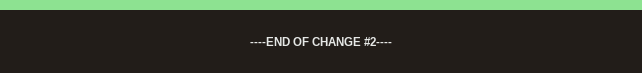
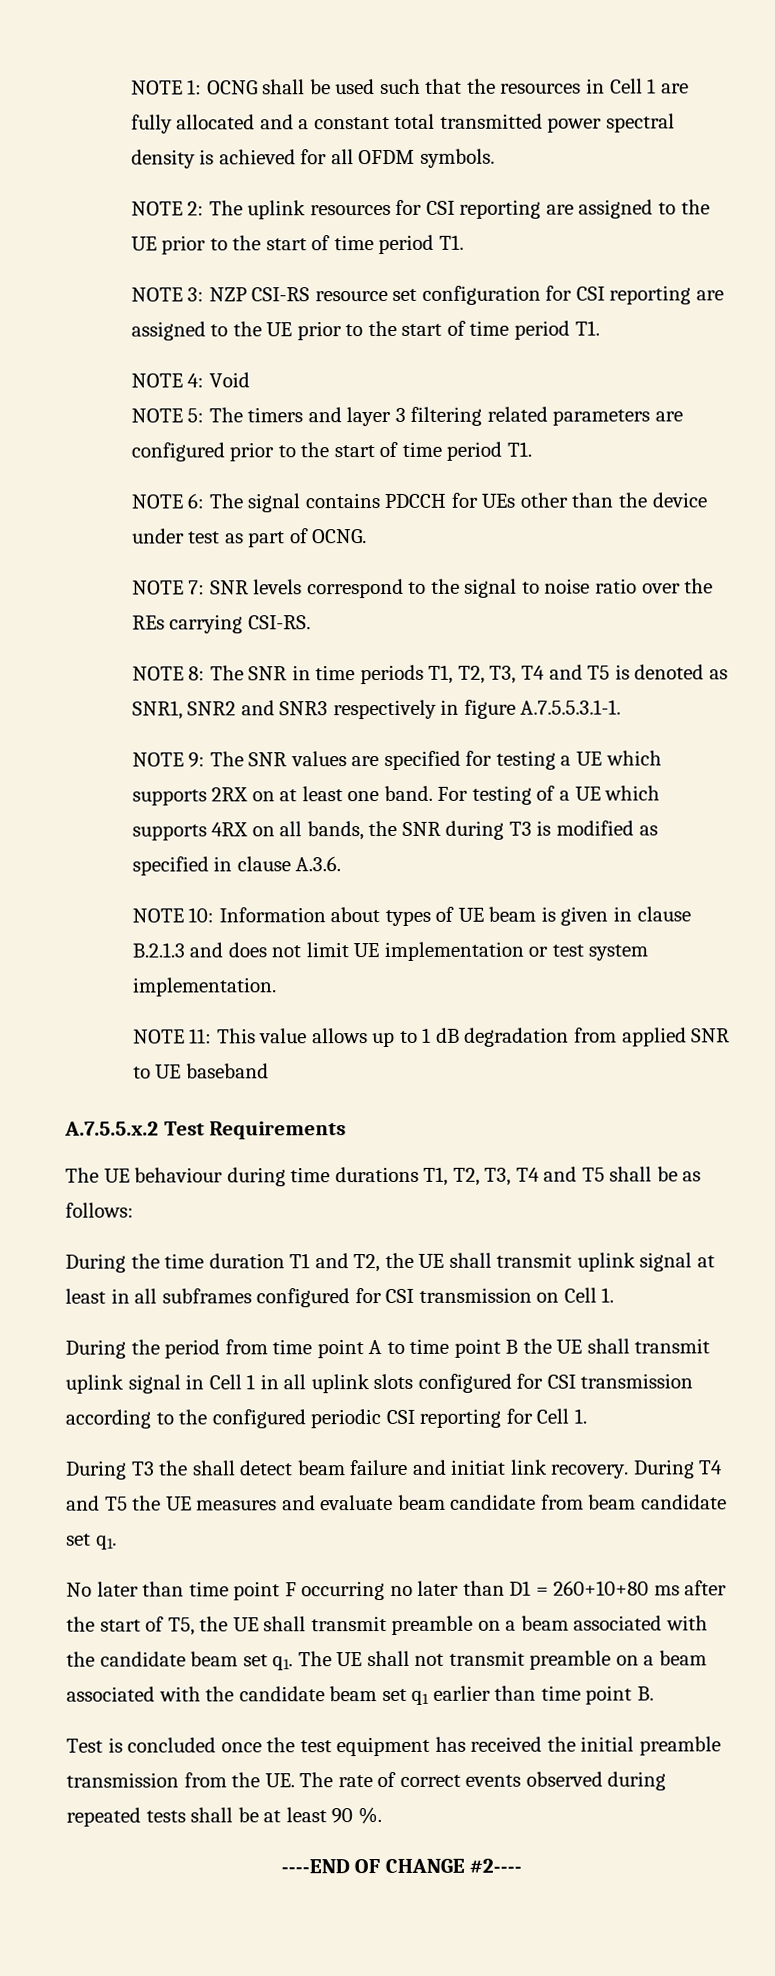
+ NOTE 1: OCNG shall be used such that the resources in Cell 1 are fully allocated and a constant total transmitted power spectral density is achieved for all OFDM symbols.
+ NOTE 2: The uplink resources for CSI reporting are assigned to the UE prior to the start of time period T1.
+ NOTE 3: NZP CSI-RS resource set configuration for CSI reporting are assigned to the UE prior to the start of time period T1.
+ NOTE 4: Void
+ NOTE 5: The timers and layer 3 filtering related parameters are configured prior to the start of time period T1.
+ NOTE 6: The signal contains PDCCH for UEs other than the device under test as part of OCNG.
+ NOTE 7: SNR levels correspond to the signal to noise ratio over the REs carrying CSI-RS.
+ NOTE 8: The SNR in time periods T1, T2, T3, T4 and T5 is denoted as SNR1, SNR2 and SNR3 respectively in figure A.7.5.5.3.1-1.
+ NOTE 9: The SNR values are specified for testing a UE which supports 2RX on at least one band. For testing of a UE which supports 4RX on all bands, the SNR during T3 is modified as specified in clause A.3.6.
+ NOTE 10: Information about types of UE beam is given in clause B.2.1.3 and does not limit UE implementation or test system implementation.
+ NOTE 11: This value allows up to 1 dB degradation from applied SNR to UE baseband
+ A.7.5.5.x.2 Test Requirements
+ The UE behaviour during time durations T1, T2, T3, T4 and T5 shall be as follows:
+ During the time duration T1 and T2, the UE shall transmit uplink signal at least in all subframes configured for CSI transmission on Cell 1.
+ During the period from time point A to time point B the UE shall transmit uplink signal in Cell 1 in all uplink slots configured for CSI transmission according to the configured periodic CSI reporting for Cell 1.
+ During T3 the shall detect beam failure and initiat link recovery. During T4 and T5 the UE measures and evaluate beam candidate from beam candidate set q1.
+ No later than time point F occurring no later than D1 = 260+10+80 ms after the start of T5, the UE shall transmit preamble on a beam associated with the candidate beam set q1. The UE shall not transmit preamble on a beam associated with the candidate beam set q1 earlier than time point B.
+ Test is concluded once the test equipment has received the initial preamble transmission from the UE. The rate of correct events observed during repeated tests shall be at least 90 %.

